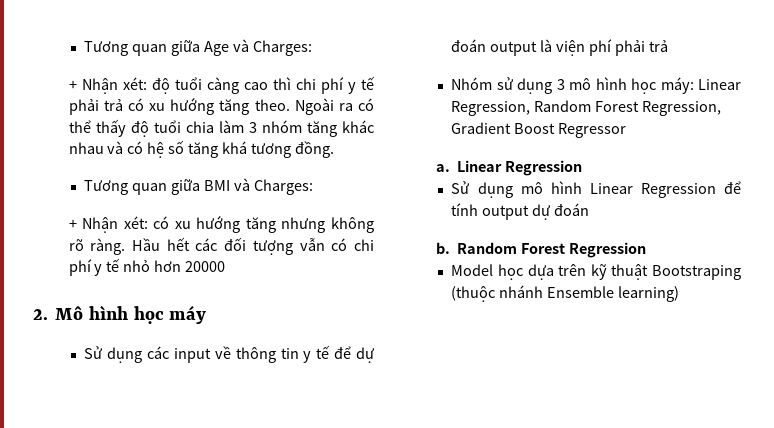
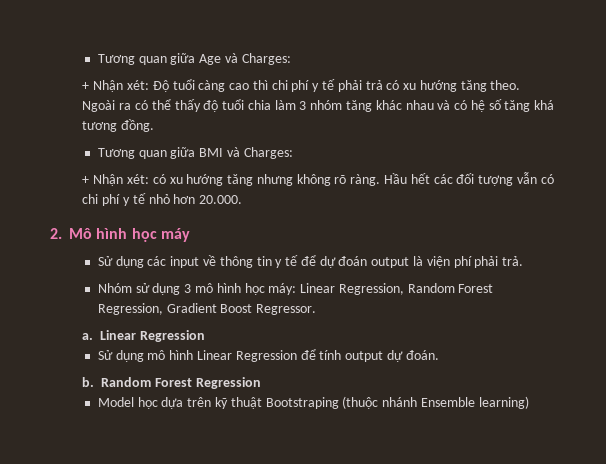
- + Nhận xét: độ tuổi càng cao thì chi phí y tế phải trả có xu hướng tăng theo.
+ + Nhận xét: Độ tuổi càng cao thì chi phí y tế phải trả có xu hướng tăng theo.
- Hầu hết các đối tượng vẫn có chi phí y tế nhỏ hơn 20000
+ Hầu hết các đối tượng vẫn có chi phí y tế nhỏ hơn 20.000.
- Sử dụng các input về thông tin y tế để dự đoán output là viện phí phải trả
+ Sử dụng các input về thông tin y tế để dự đoán output là viện phí phải trả.
- Nhóm sử dụng 3 mô hình học máy: Linear Regression, Random Forest Regression, Gradient Boost Regressor
+ Nhóm sử dụng 3 mô hình học máy: Linear Regression, Random Forest Regression, Gradient Boost Regressor.
- Sử dụng mô hình Linear Regression để tính output dự đoán
+ Sử dụng mô hình Linear Regression để tính output dự đoán.

